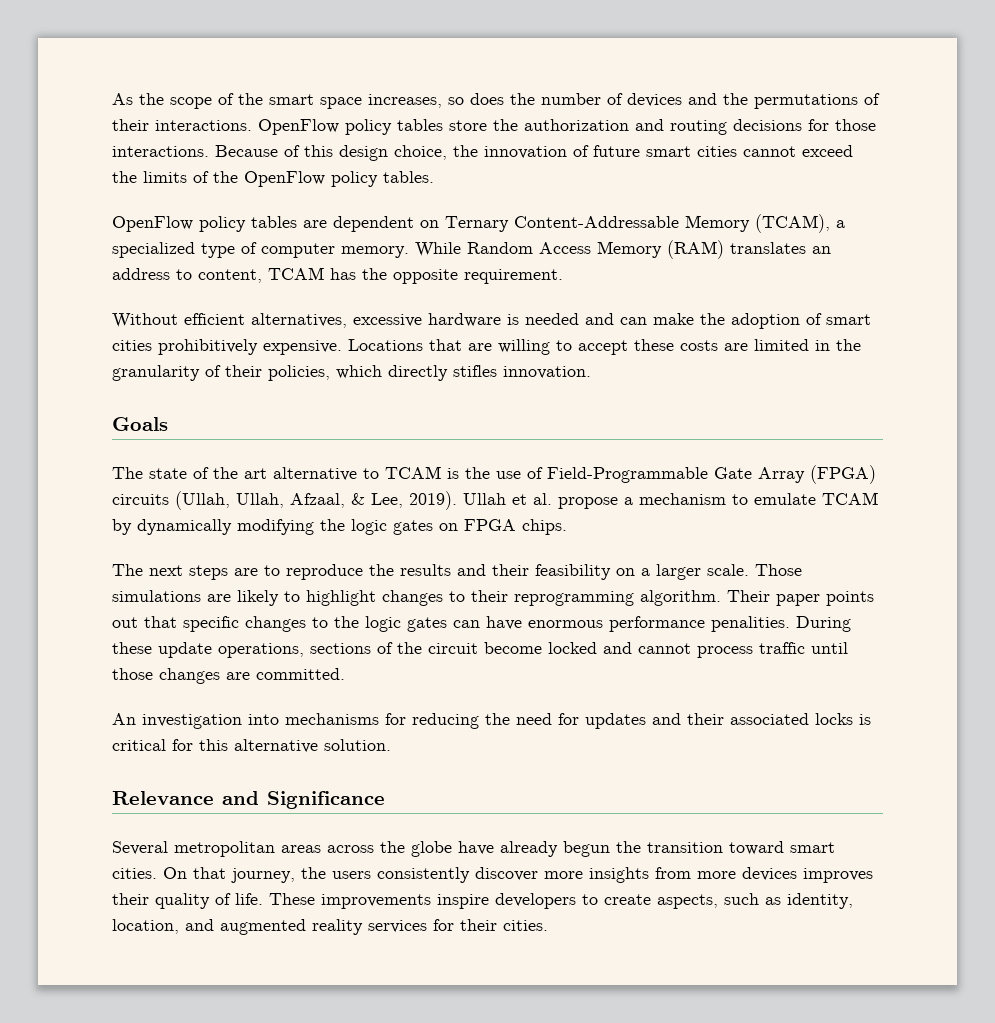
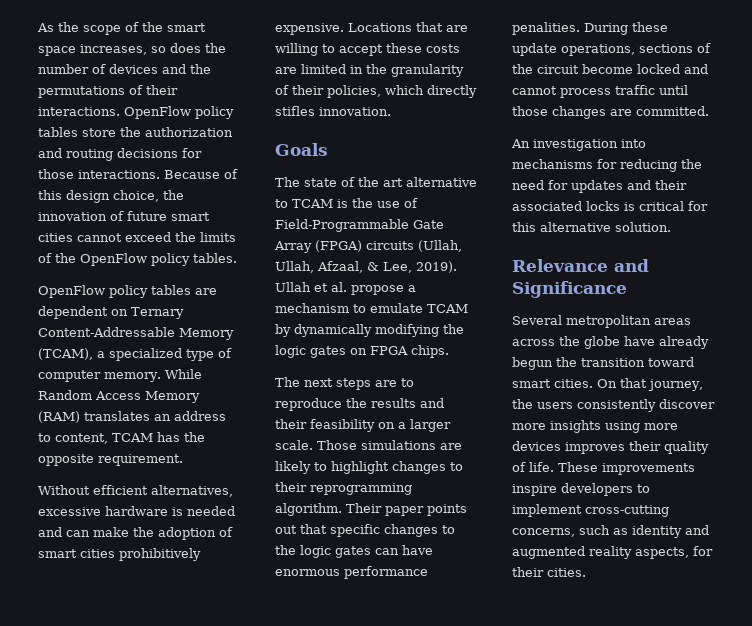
- On that journey, the users consistently discover more insights from more devices improves their quality of life.
+ On that journey, the users consistently discover more insights using more devices improves their quality of life.
- These improvements inspire developers to create aspects, such as identity, location, and augmented reality services for their cities.
+ These improvements inspire developers to implement cross-cutting concerns, such as identity and augmented reality aspects, for their cities.

